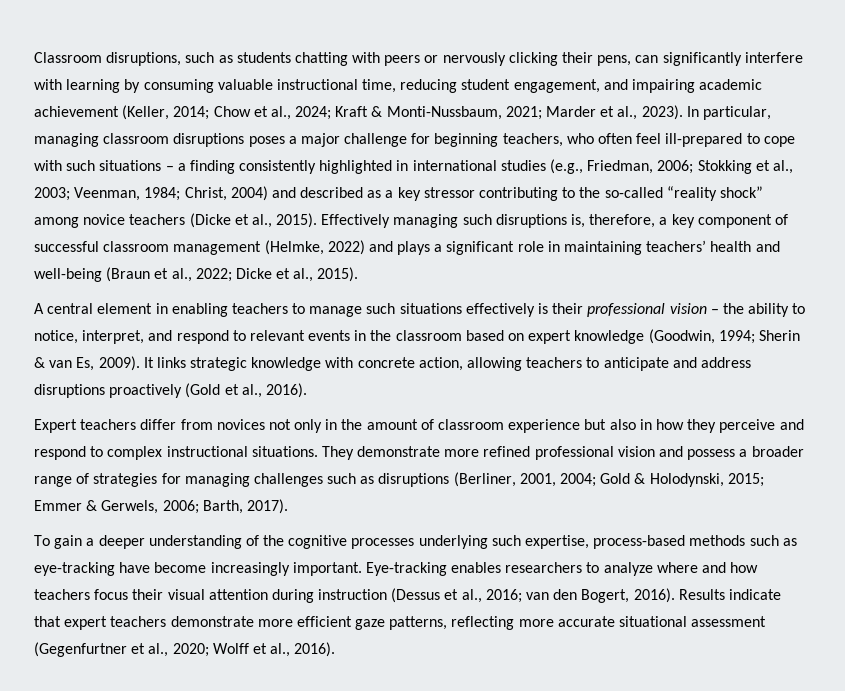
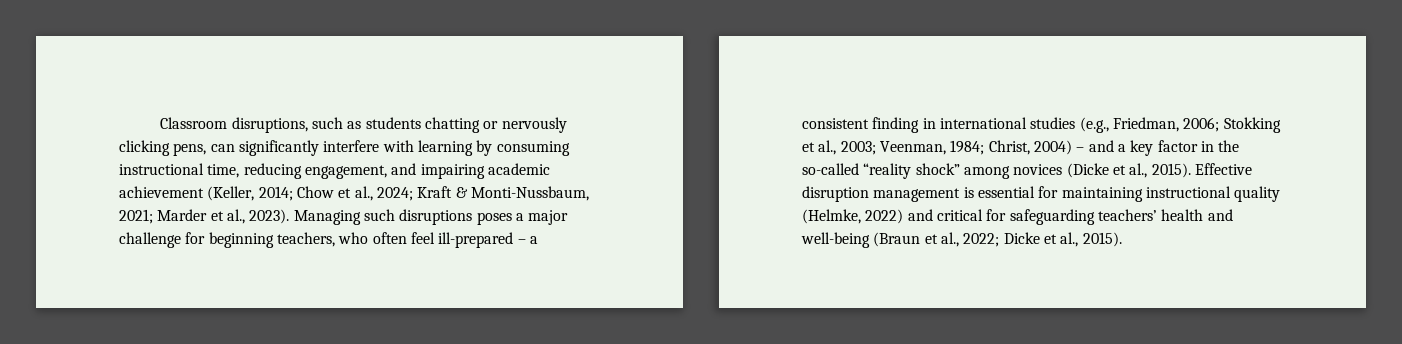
- Classroom disruptions, such as students chatting with peers or nervously clicking their pens, can significantly interfere with learning by consuming valuable instructional time, reducing student engagement, and impairing academic achievement (Keller, 2014; Chow et al., 2024; Kraft & Monti-Nussbaum, 2021; Marder et al., 2023).
+ Classroom disruptions, such as students chatting or nervously clicking pens, can significantly interfere with learning by consuming instructional time, reducing engagement, and impairing academic achievement (Keller, 2014; Chow et al., 2024; Kraft & Monti-Nussbaum, 2021; Marder et al., 2023).
- In particular, managing classroom disruptions poses a major challenge for beginning teachers, who often feel ill-prepared to cope with such situations – a finding consistently highlighted in international studies (e.g., Friedman, 2006; Stokking et al., 2003; Veenman, 1984; Christ, 2004) and described as a key stressor contributing to the so-called “reality shock” among novice teachers (Dicke et al., 2015).
+ Managing such disruptions poses a major challenge for beginning teachers, who often feel ill-prepared – a consistent finding in international studies (e.g., Friedman, 2006; Stokking et al., 2003; Veenman, 1984; Christ, 2004) – and a key factor in the so-called “reality shock” among novices (Dicke et al., 2015).
- Effectively managing such disruptions is, therefore, a key component of successful classroom management (Helmke, 2022) and plays a significant role in maintaining teachers’ health and well-being (Braun et al., 2022; Dicke et al., 2015).
+ Effective disruption management is essential for maintaining instructional quality (Helmke, 2022) and critical for safeguarding teachers’ health and well-being (Braun et al., 2022; Dicke et al., 2015).
- A central element in enabling teachers to manage such situations effectively is their professional vision – the ability to notice, interpret, and respond to relevant events in the classroom based on expert knowledge (Goodwin, 1994; Sherin & van Es, 2009). It links strategic knowledge with concrete action, allowing teachers to anticipate and address disruptions proactively (Gold et al., 2016).
- Expert teachers differ from novices not only in the amount of classroom experience but also in how they perceive and respond to complex instructional situations. They demonstrate more refined professional vision and possess a broader range of strategies for managing challenges such as disruptions (Berliner, 2001, 2004; Gold & Holodynski, 2015; Emmer & Gerwels, 2006; Barth, 2017).
- To gain a deeper understanding of the cognitive processes underlying such expertise, process-based methods such as eye-tracking have become increasingly important. Eye-tracking enables researchers to analyze where and how teachers focus their visual attention during instruction (Dessus et al., 2016; van den Bogert, 2016). Results indicate that expert teachers demonstrate more efficient gaze patterns, reflecting more accurate situational assessment (Gegenfurtner et al., 2020; Wolff et al., 2016).

